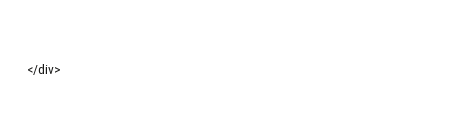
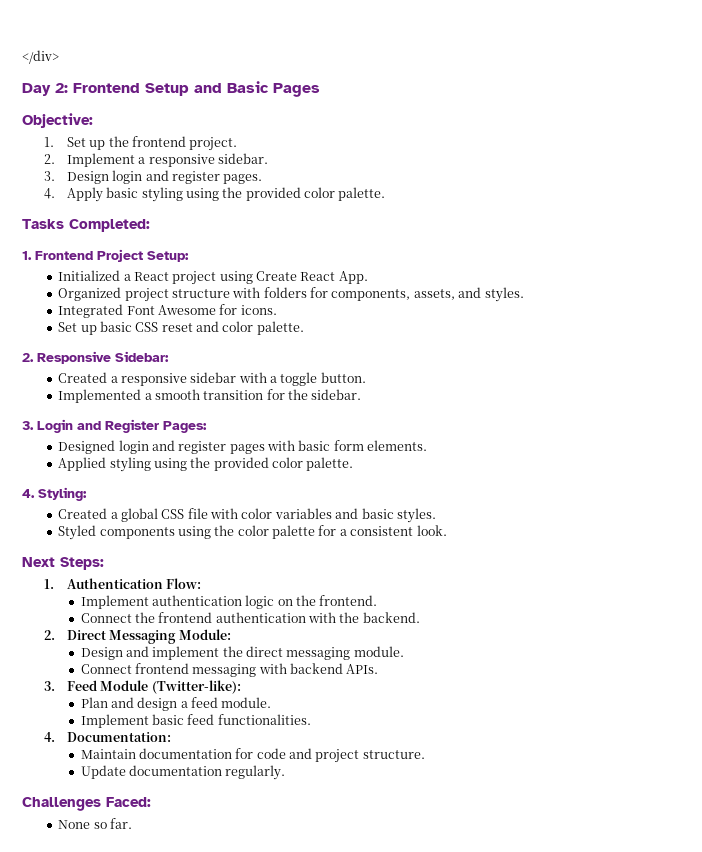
+ Day 2: Frontend Setup and Basic Pages
+ Objective:
+ 1. Set up the frontend project.
+ 2. Implement a responsive sidebar.
+ 3. Design login and register pages.
+ 4. Apply basic styling using the provided color palette.
+ Tasks Completed:
+ 1. Frontend Project Setup:
+ Initialized a React project using Create React App.
+ Organized project structure with folders for components, assets, and styles.
+ Integrated Font Awesome for icons.
+ Set up basic CSS reset and color palette.
+ 2. Responsive Sidebar:
+ Created a responsive sidebar with a toggle button.
+ Implemented a smooth transition for the sidebar.
+ 3. Login and Register Pages:
+ Designed login and register pages with basic form elements.
+ Applied styling using the provided color palette.
+ 4. Styling:
+ Created a global CSS file with color variables and basic styles.
+ Styled components using the color palette for a consistent look.
+ Next Steps:
+ 1. Authentication Flow:
+ Implement authentication logic on the frontend.
+ Connect the frontend authentication with the backend.
+ 2. Direct Messaging Module:
+ Design and implement the direct messaging module.
+ Connect frontend messaging with backend APIs.
+ 3. Feed Module (Twitter-like):
+ Plan and design a feed module.
+ Implement basic feed functionalities.
+ 4. Documentation:
+ Maintain documentation for code and project structure.
+ Update documentation regularly.
+ Challenges Faced:
+ None so far.

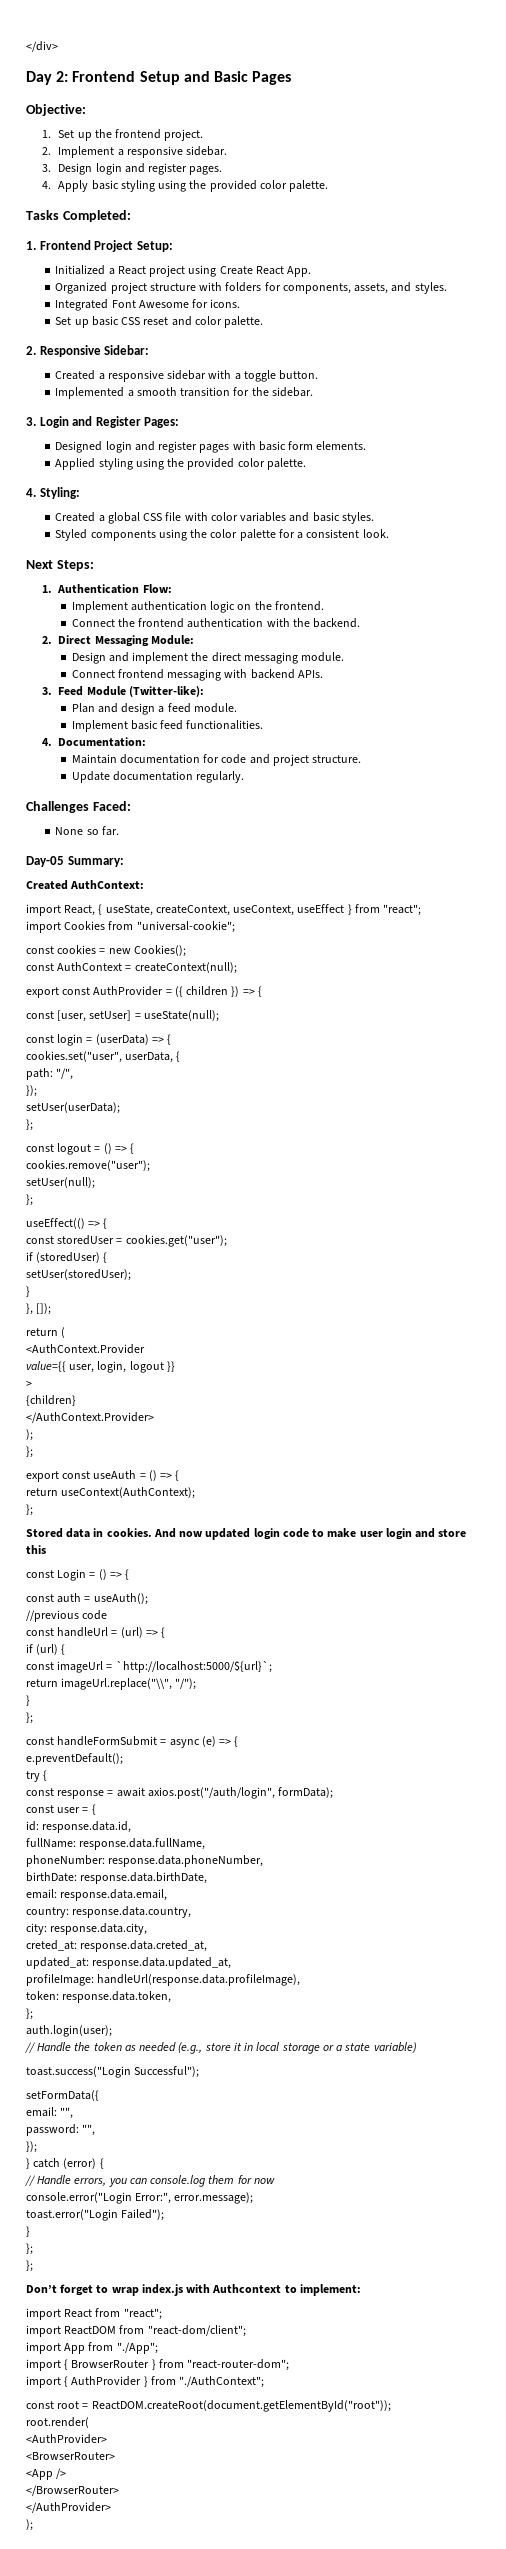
+ Day-05 Summary:
+ Created AuthContext:
+ import React, { useState, createContext, useContext, useEffect } from "react";
+ import Cookies from "universal-cookie";
+ const cookies = new Cookies();
+ const AuthContext = createContext(null);
+ export const AuthProvider = ({ children }) => {
+ const [user, setUser] = useState(null);
+ const login = (userData) => {
+ cookies.set("user", userData, {
+ path: "/",
+ });
+ setUser(userData);
+ };
+ const logout = () => {
+ cookies.remove("user");
+ setUser(null);
+ };
+ useEffect(() => {
+ const storedUser = cookies.get("user");
+ if (storedUser) {
+ setUser(storedUser);
+ }
+ }, []);
+ return (
+ <AuthContext.Provider
+ value={{ user, login, logout }}
+ >
+ {children}
+ </AuthContext.Provider>
+ );
+ };
+ export const useAuth = () => {
+ return useContext(AuthContext);
+ };
+ Stored data in cookies. And now updated login code to make user login and store this
+ const Login = () => {
+ const auth = useAuth();
+ //previous code
+ const handleUrl = (url) => {
+ if (url) {
+ const imageUrl = `http://localhost:5000/${url}`;
+ return imageUrl.replace("\\", "/");
+ }
+ };
+ const handleFormSubmit = async (e) => {
+ e.preventDefault();
+ try {
+ const response = await axios.post("/auth/login", formData);
+ const user = {
+ id: response.data.id,
+ fullName: response.data.fullName,
+ phoneNumber: response.data.phoneNumber,
+ birthDate: response.data.birthDate,
+ email: response.data.email,
+ country: response.data.country,
+ city: response.data.city,
+ creted_at: response.data.creted_at,
+ updated_at: response.data.updated_at,
+ profileImage: handleUrl(response.data.profileImage),
+ token: response.data.token,
+ };
+ auth.login(user);
+ // Handle the token as needed (e.g., store it in local storage or a state variable)
+ toast.success("Login Successful");
+ setFormData({
+ email: "",
+ password: "",
+ });
+ } catch (error) {
+ // Handle errors, you can console.log them for now
+ console.error("Login Error:", error.message);
+ toast.error("Login Failed");
+ }
+ };
+ };
+ Don’t forget to wrap index.js with Authcontext to implement:
+ import React from "react";
+ import ReactDOM from "react-dom/client";
+ import App from "./App";
+ import { BrowserRouter } from "react-router-dom";
+ import { AuthProvider } from "./AuthContext";
+ const root = ReactDOM.createRoot(document.getElementById("root"));
+ root.render(
+ <AuthProvider>
+ <BrowserRouter>
+ <App />
+ </BrowserRouter>
+ </AuthProvider>
+ );

